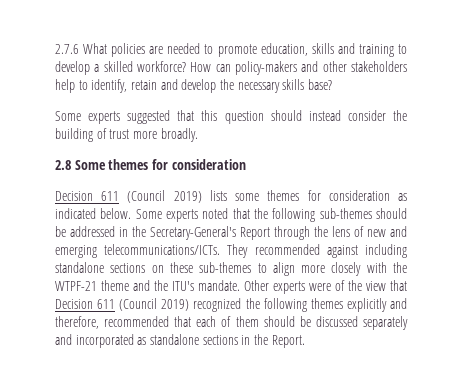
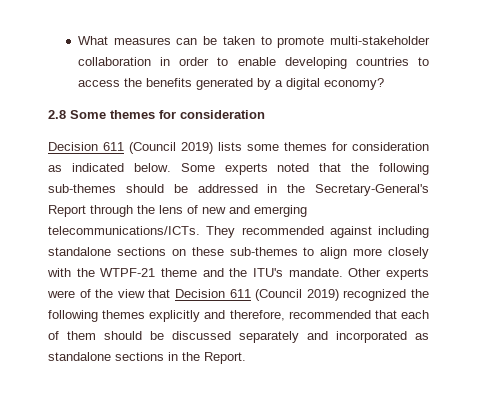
- 2.7.6 What policies are needed to promote education, skills and training to develop a skilled workforce? How can policy-makers and other stakeholders help to identify, retain and develop the necessary skills base?
- Some experts suggested that this question should instead consider the building of trust more broadly.
+ What measures can be taken to promote multi-stakeholder collaboration in order to enable developing countries to access the benefits generated by a digital economy?

